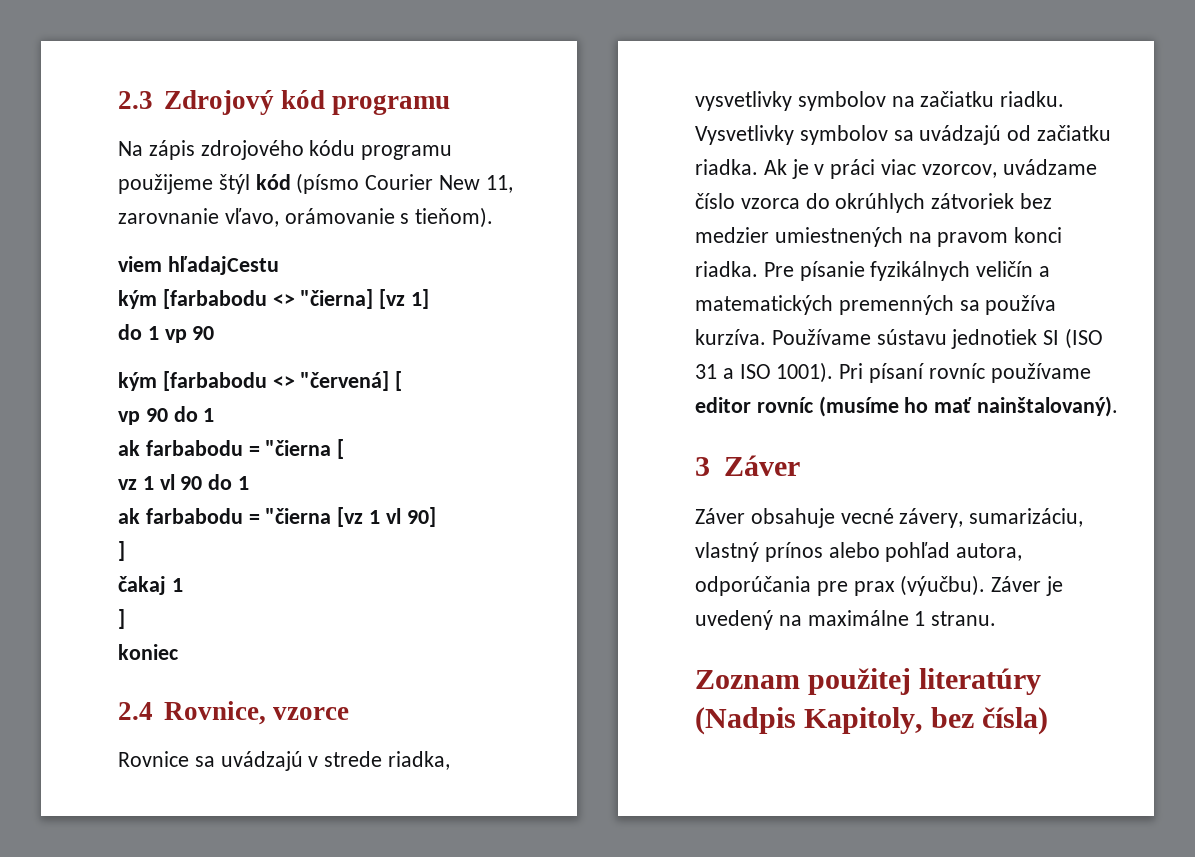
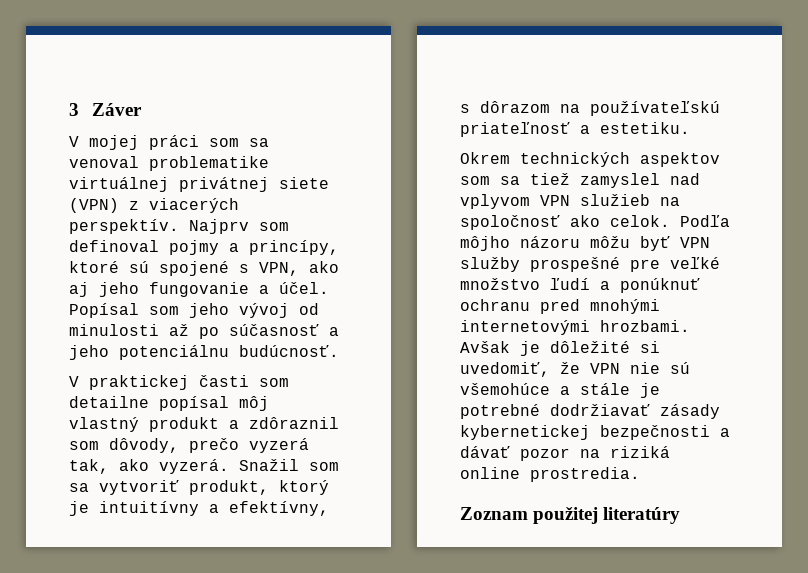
- 2.3 Zdrojový kód programu
- Na zápis zdrojového kódu programu použijeme štýl kód (písmo Courier New 11, zarovnanie vľavo, orámovanie s tieňom).
- viem hľadajCestu
- kým [farbabodu <> "čierna] [vz 1]
- do 1 vp 90
- kým [farbabodu <> "červená] [
- vp 90 do 1
- ak farbabodu = "čierna [
- vz 1 vl 90 do 1
- ak farbabodu = "čierna [vz 1 vl 90]
- ]
- čakaj 1
- ]
- koniec
- 2.4 Rovnice, vzorce
- Rovnice sa uvádzajú v strede riadka, vysvetlivky symbolov na začiatku riadku. Vysvetlivky symbolov sa uvádzajú od začiatku riadka. Ak je v práci viac vzorcov, uvádzame číslo vzorca do okrúhlych zátvoriek bez medzier umiestnených na pravom konci riadka. Pre písanie fyzikálnych veličín a matematických premenných sa používa kurzíva. Používame sústavu jednotiek SI (ISO 31 a ISO 1001). Pri písaní rovníc používame editor rovníc (musíme ho mať nainštalovaný).
  3 Záver
- Záver obsahuje vecné závery, sumarizáciu, vlastný prínos alebo pohľad autora, odporúčania pre prax (výučbu). Záver je uvedený na maximálne 1 stranu.
+ V mojej práci som sa venoval problematike virtuálnej privátnej siete (VPN) z viacerých perspektív. Najprv som definoval pojmy a princípy, ktoré sú spojené s VPN, ako aj jeho fungovanie a účel. Popísal som jeho vývoj od minulosti až po súčasnosť a jeho potenciálnu budúcnosť.
+ V praktickej časti som detailne popísal môj vlastný produkt a zdôraznil som dôvody, prečo vyzerá tak, ako vyzerá. Snažil som sa vytvoriť produkt, ktorý je intuitívny a efektívny, s dôrazom na používateľskú priateľnosť a estetiku.
+ Okrem technických aspektov som sa tiež zamyslel nad vplyvom VPN služieb na spoločnosť ako celok. Podľa môjho názoru môžu byť VPN služby prospešné pre veľké množstvo ľudí a ponúknuť ochranu pred mnohými internetovými hrozbami. Avšak je dôležité si uvedomiť, že VPN nie sú všemohúce a stále je potrebné dodržiavať zásady kybernetickej bezpečnosti a dávať pozor na riziká online prostredia.
- Zoznam použitej literatúry (Nadpis Kapitoly, bez čísla)
+ Zoznam použitej literatúry

